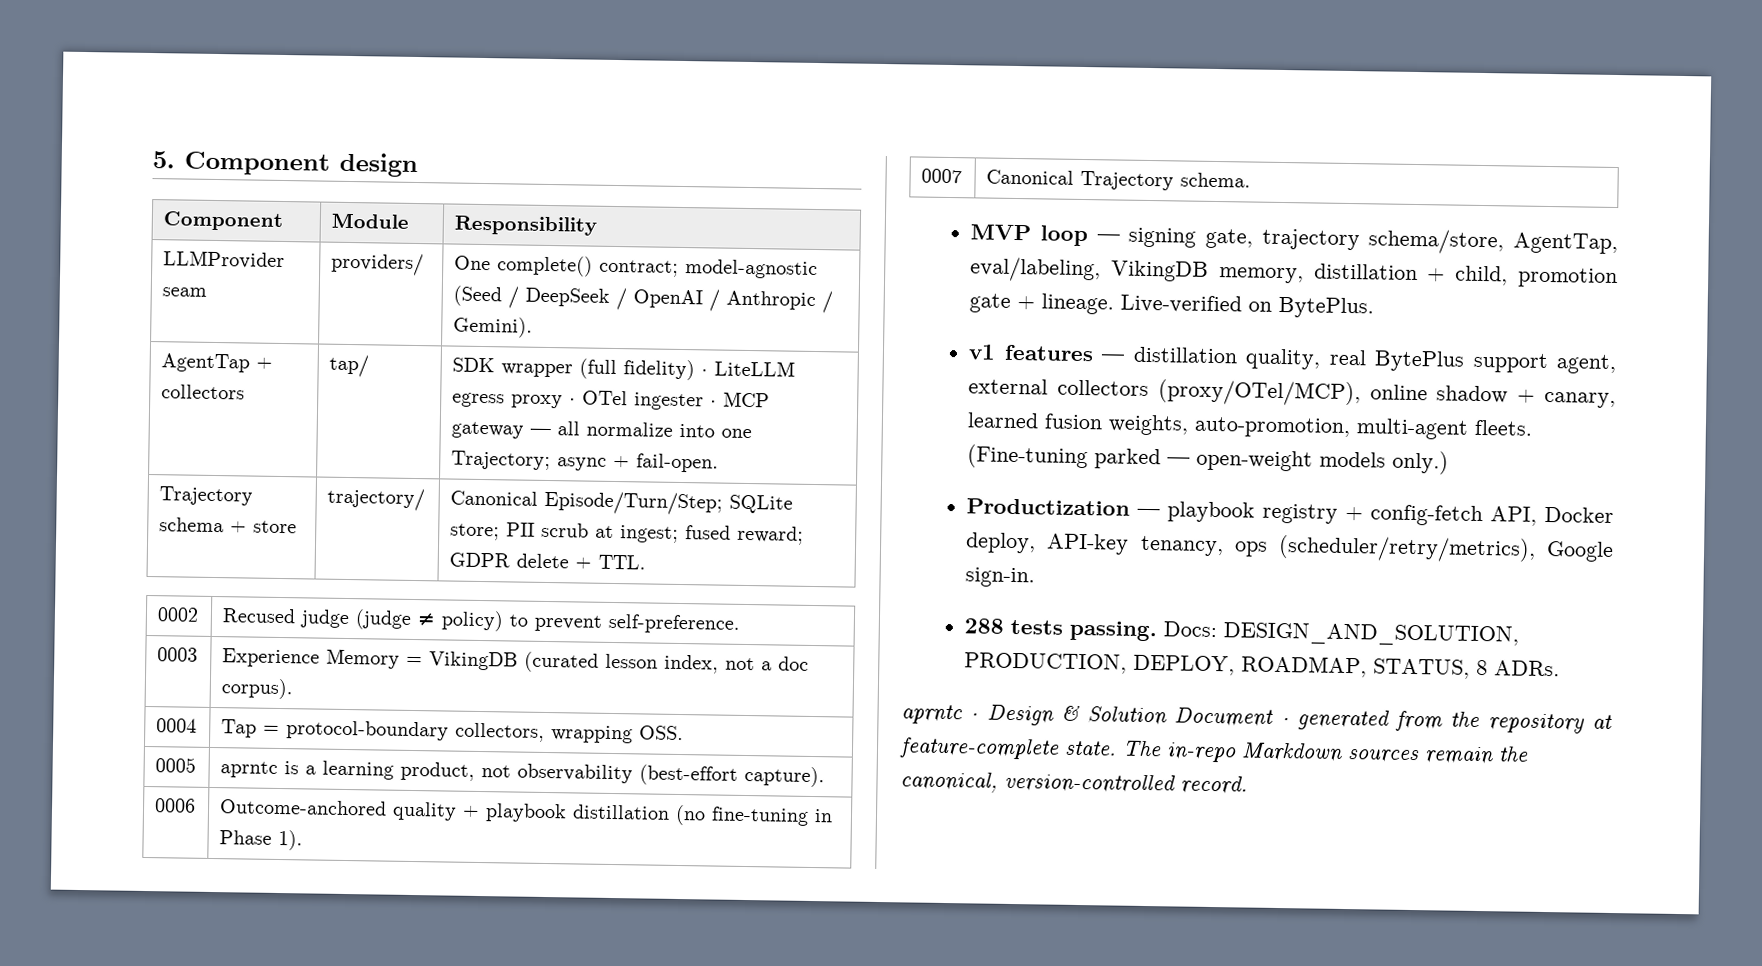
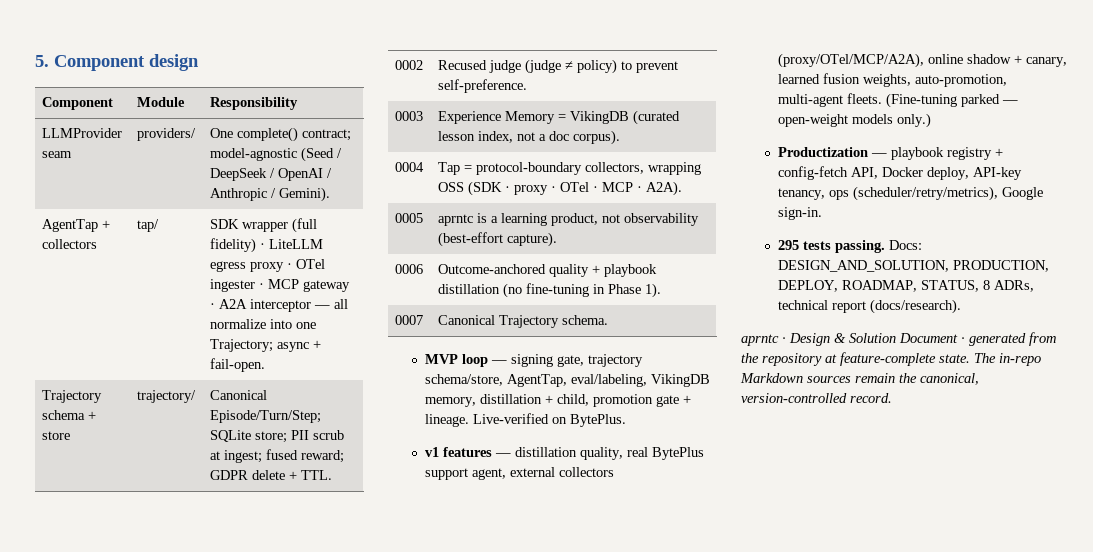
- AgentTap + collectors | tap/ | SDK wrapper (full fidelity) · LiteLLM egress proxy · OTel ingester · MCP gateway — all normalize into one Trajectory; async + fail-open.
+ AgentTap + collectors | tap/ | SDK wrapper (full fidelity) · LiteLLM egress proxy · OTel ingester · MCP gateway · A2A interceptor — all normalize into one Trajectory; async + fail-open.
- 0004 | Tap = protocol-boundary collectors, wrapping OSS.
+ 0004 | Tap = protocol-boundary collectors, wrapping OSS (SDK · proxy · OTel · MCP · A2A).
- v1 features — distillation quality, real BytePlus support agent, external collectors (proxy/OTel/MCP), online shadow + canary, learned fusion weights, auto-promotion, multi-agent fleets.
+ v1 features — distillation quality, real BytePlus support agent, external collectors (proxy/OTel/MCP/A2A), online shadow + canary, learned fusion weights, auto-promotion, multi-agent fleets.
- 288 tests passing.
+ 295 tests passing.
- Docs: DESIGN_AND_SOLUTION, PRODUCTION, DEPLOY, ROADMAP, STATUS, 8 ADRs.
+ Docs: DESIGN_AND_SOLUTION, PRODUCTION, DEPLOY, ROADMAP, STATUS, 8 ADRs, technical report (docs/research).

